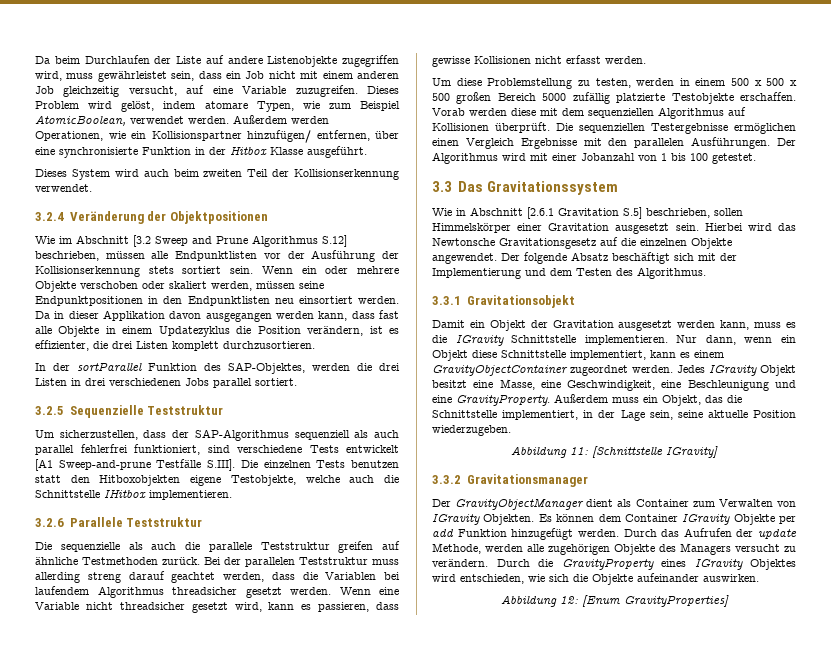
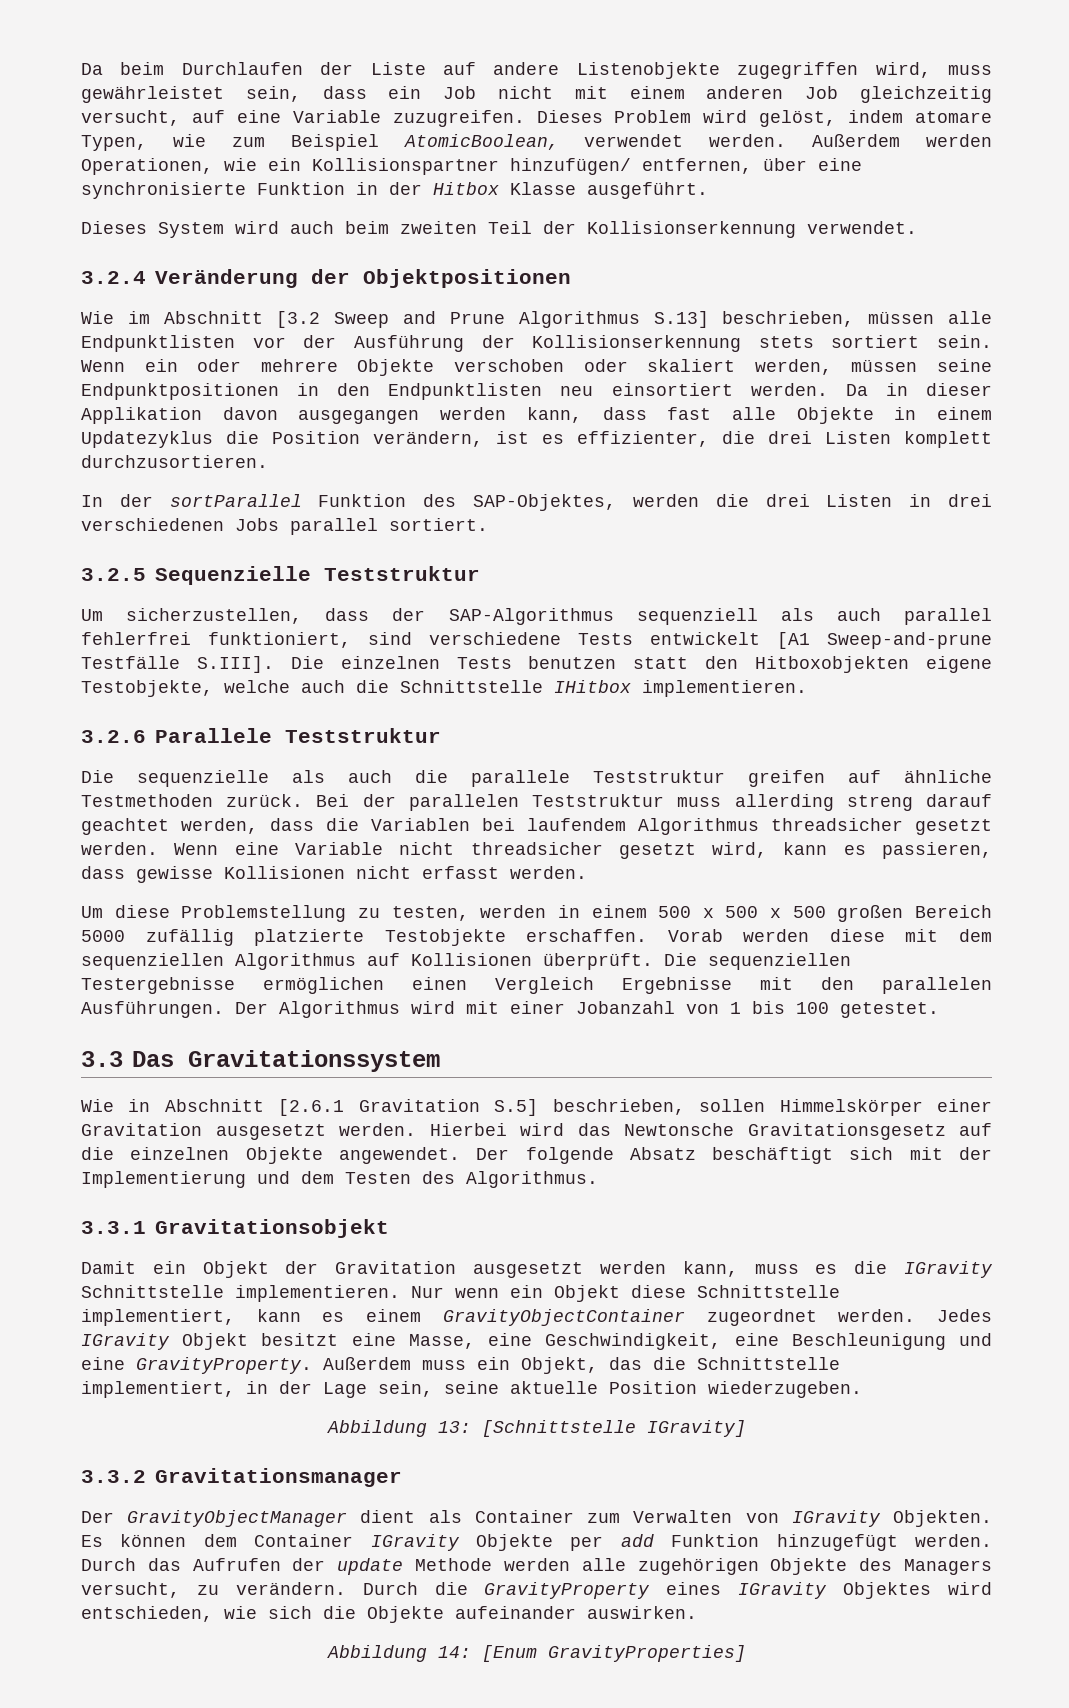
- Wie im Abschnitt [3.2 Sweep and Prune Algorithmus S.12] beschrieben, müssen alle Endpunktlisten vor der Ausführung der Kollisionserkennung stets sortiert sein.
+ Wie im Abschnitt [3.2 Sweep and Prune Algorithmus S.13] beschrieben, müssen alle Endpunktlisten vor der Ausführung der Kollisionserkennung stets sortiert sein.
- Wie in Abschnitt [2.6.1 Gravitation S.5] beschrieben, sollen Himmelskörper einer Gravitation ausgesetzt sein.
+ Wie in Abschnitt [2.6.1 Gravitation S.5] beschrieben, sollen Himmelskörper einer Gravitation ausgesetzt werden.
- Nur dann, wenn ein Objekt diese Schnittstelle implementiert, kann es einem GravityObjectContainer zugeordnet werden.
+ Nur wenn ein Objekt diese Schnittstelle implementiert, kann es einem GravityObjectContainer zugeordnet werden.
- Abbildung 11: [Schnittstelle IGravity]
+ Abbildung 13: [Schnittstelle IGravity]
- Durch das Aufrufen der update Methode, werden alle zugehörigen Objekte des Managers versucht zu verändern.
+ Durch das Aufrufen der update Methode werden alle zugehörigen Objekte des Managers versucht, zu verändern.
- Abbildung 12: [Enum GravityProperties]
+ Abbildung 14: [Enum GravityProperties]

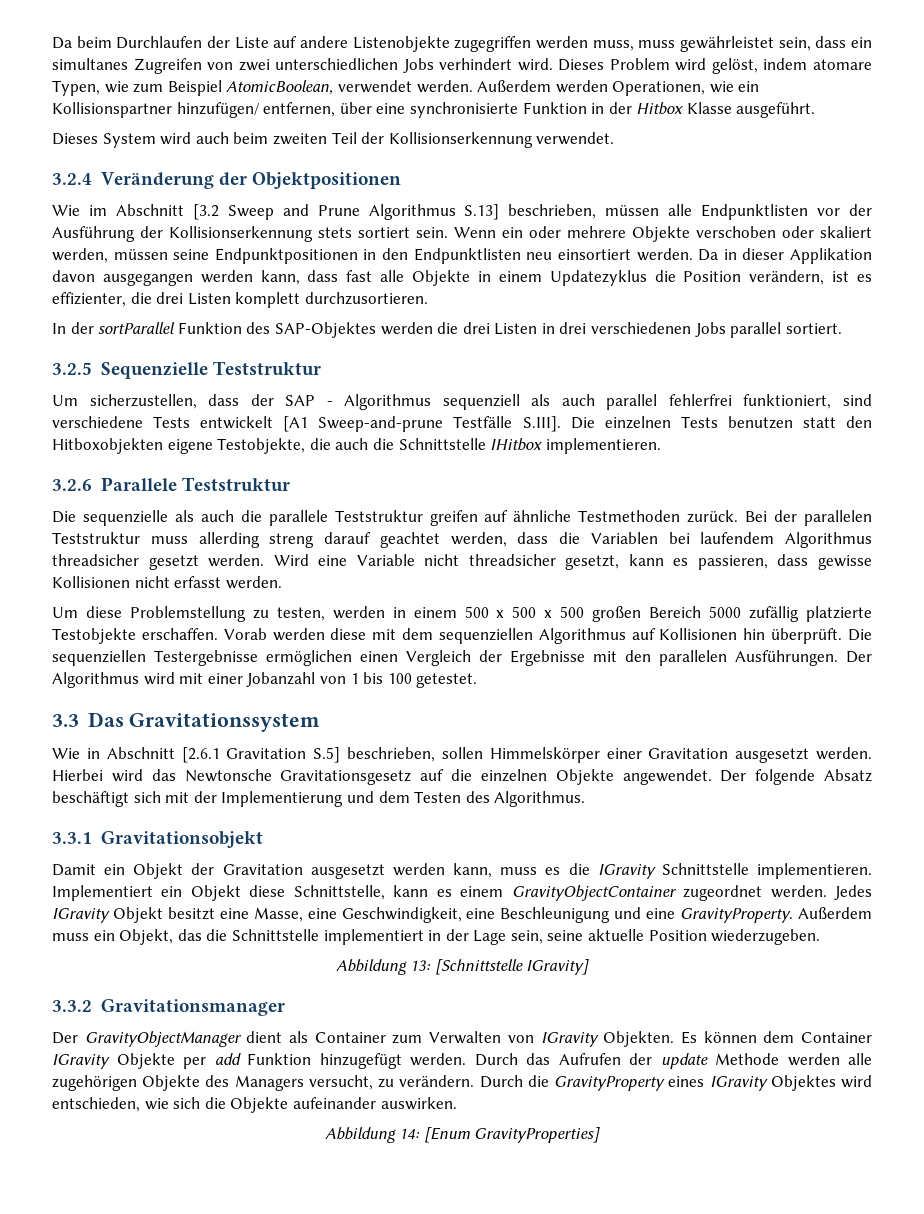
- Da beim Durchlaufen der Liste auf andere Listenobjekte zugegriffen wird, muss gewährleistet sein, dass ein Job nicht mit einem anderen Job gleichzeitig versucht, auf eine Variable zuzugreifen.
+ Da beim Durchlaufen der Liste auf andere Listenobjekte zugegriffen werden muss, muss gewährleistet sein, dass ein simultanes Zugreifen von zwei unterschiedlichen Jobs verhindert wird.
- In der sortParallel Funktion des SAP-Objektes, werden die drei Listen in drei verschiedenen Jobs parallel sortiert.
+ In der sortParallel Funktion des SAP-Objektes werden die drei Listen in drei verschiedenen Jobs parallel sortiert.
- Um sicherzustellen, dass der SAP-Algorithmus sequenziell als auch parallel fehlerfrei funktioniert, sind verschiedene Tests entwickelt [A1 Sweep-and-prune Testfälle S.III]. Die einzelnen Tests benutzen statt den Hitboxobjekten eigene Testobjekte, welche auch die Schnittstelle IHitbox implementieren.
+ Um sicherzustellen, dass der SAP - Algorithmus sequenziell als auch parallel fehlerfrei funktioniert, sind verschiedene Tests entwickelt [A1 Sweep-and-prune Testfälle S.III]. Die einzelnen Tests benutzen statt den Hitboxobjekten eigene Testobjekte, die auch die Schnittstelle IHitbox implementieren.
- Wenn eine Variable nicht threadsicher gesetzt wird, kann es passieren, dass gewisse Kollisionen nicht erfasst werden.
+ Wird eine Variable nicht threadsicher gesetzt, kann es passieren, dass gewisse Kollisionen nicht erfasst werden.
- Vorab werden diese mit dem sequenziellen Algorithmus auf Kollisionen überprüft.
+ Vorab werden diese mit dem sequenziellen Algorithmus auf Kollisionen hin überprüft.
- Die sequenziellen Testergebnisse ermöglichen einen Vergleich Ergebnisse mit den parallelen Ausführungen.
+ Die sequenziellen Testergebnisse ermöglichen einen Vergleich der Ergebnisse mit den parallelen Ausführungen.
- Nur wenn ein Objekt diese Schnittstelle implementiert, kann es einem GravityObjectContainer zugeordnet werden.
+ Implementiert ein Objekt diese Schnittstelle, kann es einem GravityObjectContainer zugeordnet werden.
- Außerdem muss ein Objekt, das die Schnittstelle implementiert, in der Lage sein, seine aktuelle Position wiederzugeben.
+ Außerdem muss ein Objekt, das die Schnittstelle implementiert in der Lage sein, seine aktuelle Position wiederzugeben.

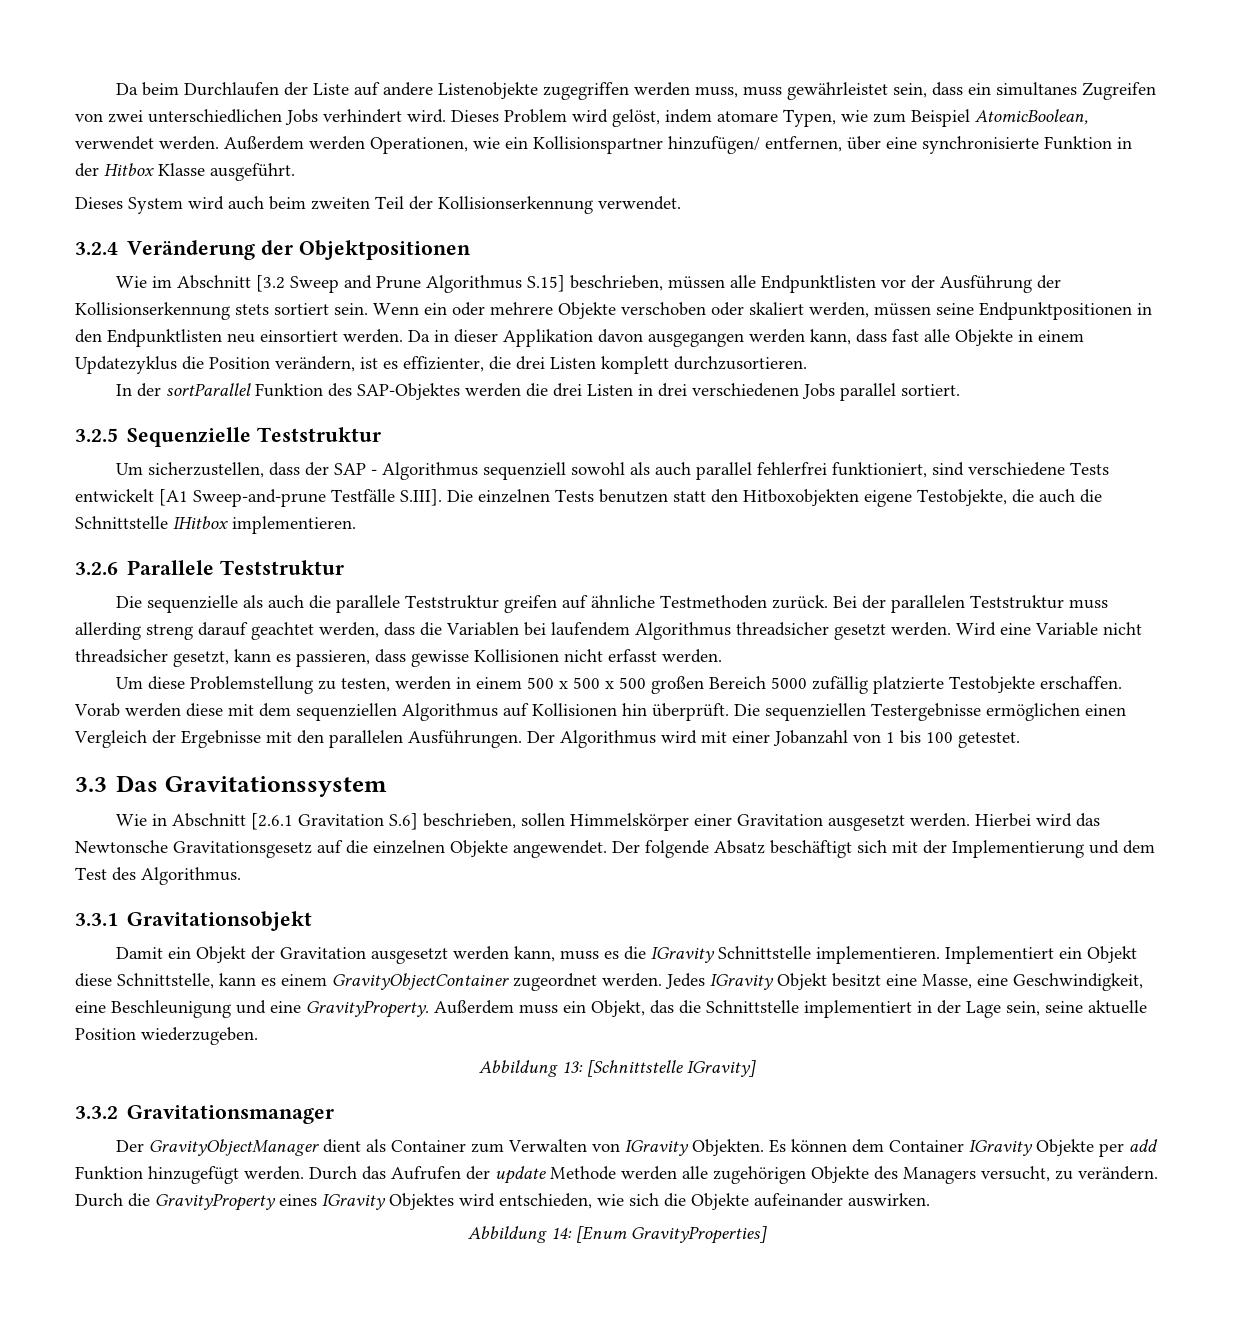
- Wie im Abschnitt [3.2 Sweep and Prune Algorithmus S.13] beschrieben, müssen alle Endpunktlisten vor der Ausführung der Kollisionserkennung stets sortiert sein.
+ Wie im Abschnitt [3.2 Sweep and Prune Algorithmus S.15] beschrieben, müssen alle Endpunktlisten vor der Ausführung der Kollisionserkennung stets sortiert sein.
- Um sicherzustellen, dass der SAP - Algorithmus sequenziell als auch parallel fehlerfrei funktioniert, sind verschiedene Tests entwickelt [A1 Sweep-and-prune Testfälle S.III]. Die einzelnen Tests benutzen statt den Hitboxobjekten eigene Testobjekte, die auch die Schnittstelle IHitbox implementieren.
+ Um sicherzustellen, dass der SAP - Algorithmus sequenziell sowohl als auch parallel fehlerfrei funktioniert, sind verschiedene Tests entwickelt [A1 Sweep-and-prune Testfälle S.III]. Die einzelnen Tests benutzen statt den Hitboxobjekten eigene Testobjekte, die auch die Schnittstelle IHitbox implementieren.
- Wie in Abschnitt [2.6.1 Gravitation S.5] beschrieben, sollen Himmelskörper einer Gravitation ausgesetzt werden.
+ Wie in Abschnitt [2.6.1 Gravitation S.6] beschrieben, sollen Himmelskörper einer Gravitation ausgesetzt werden.
- Der folgende Absatz beschäftigt sich mit der Implementierung und dem Testen des Algorithmus.
+ Der folgende Absatz beschäftigt sich mit der Implementierung und dem Test des Algorithmus.

